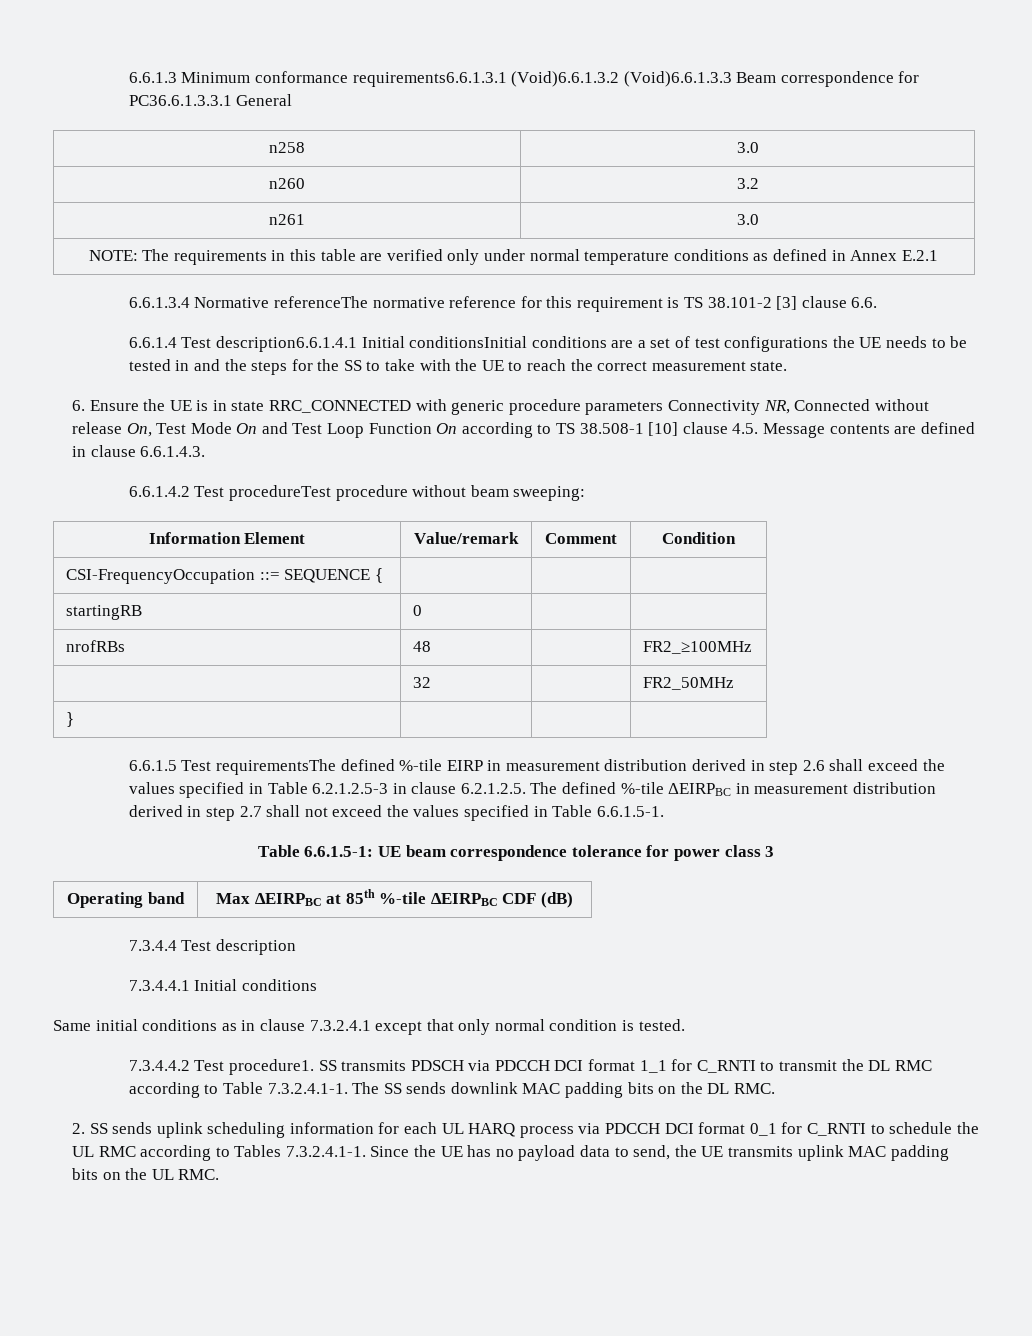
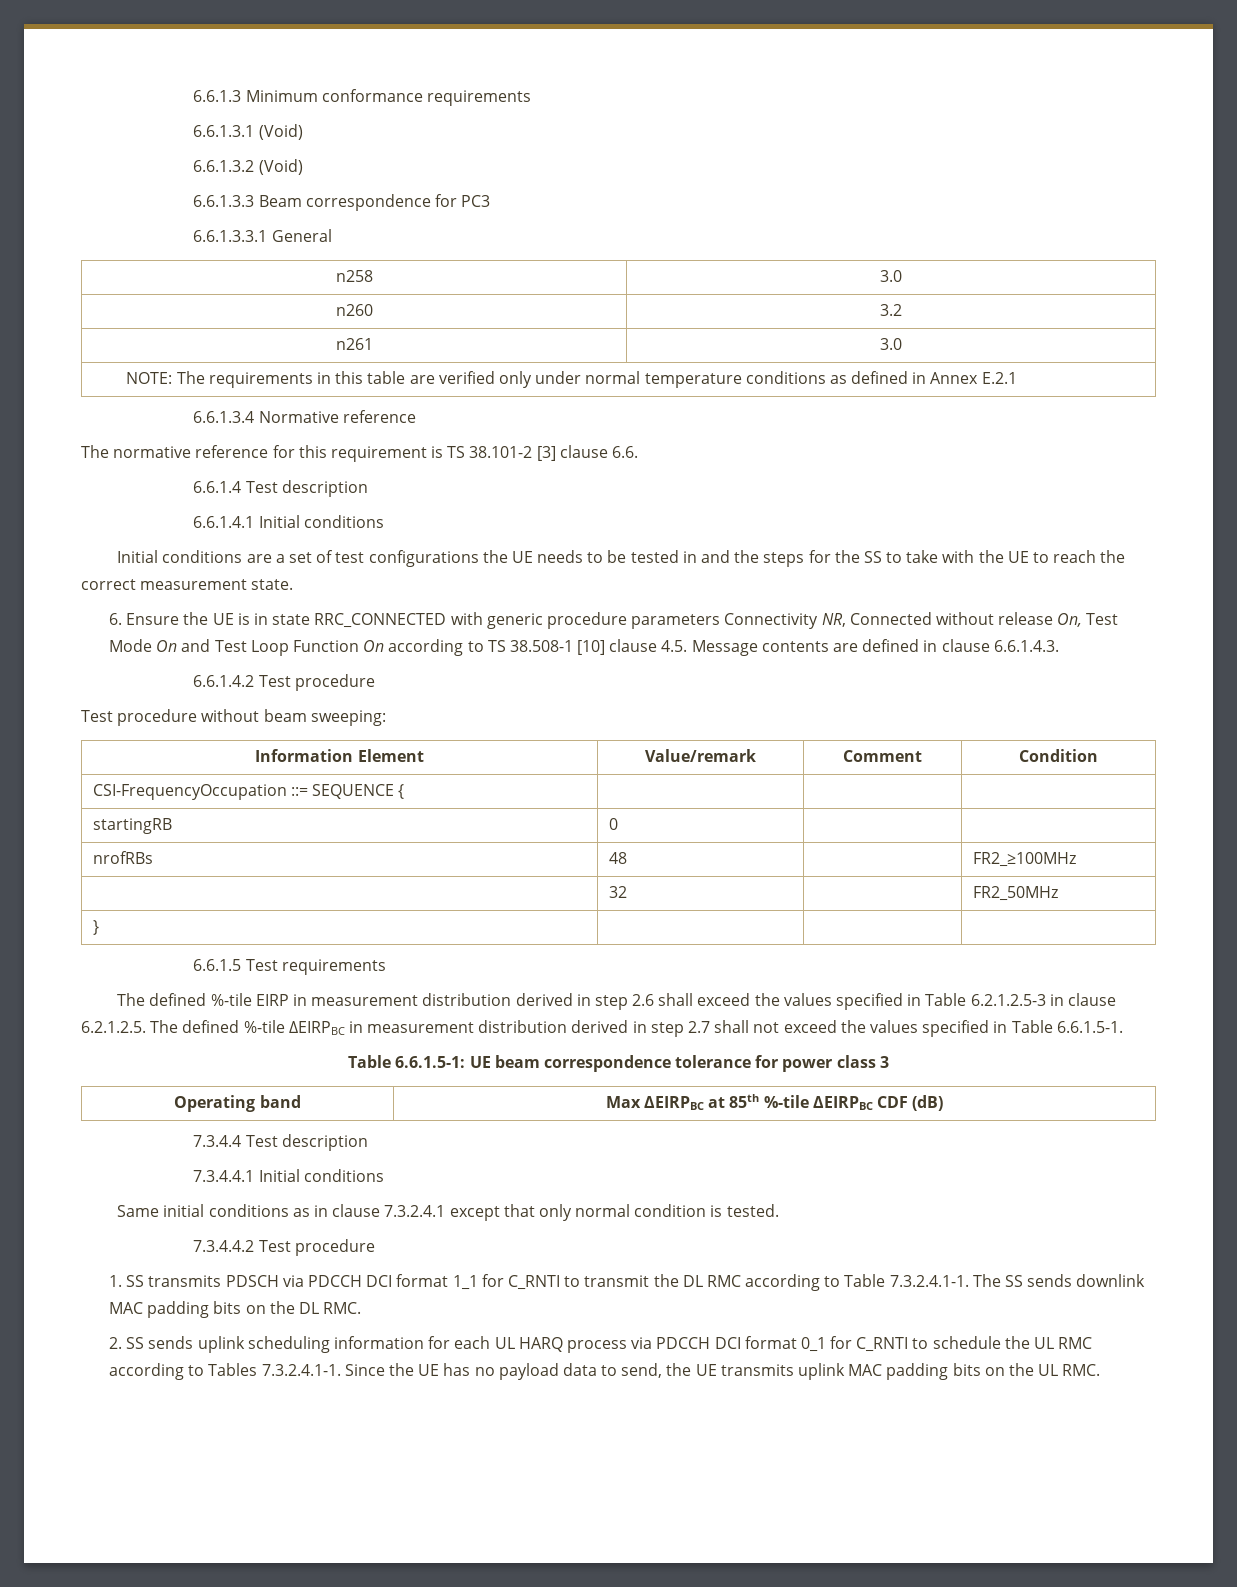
- 6.6.1.3 Minimum conformance requirements6.6.1.3.1 (Void)6.6.1.3.2 (Void)6.6.1.3.3 Beam correspondence for PC36.6.1.3.3.1 General
+ 6.6.1.3 Minimum conformance requirements
+ 6.6.1.3.1 (Void)
+ 6.6.1.3.2 (Void)
+ 6.6.1.3.3 Beam correspondence for PC3
+ 6.6.1.3.3.1 General
- 6.6.1.3.4 Normative referenceThe normative reference for this requirement is TS 38.101-2 [3] clause 6.6.
+ 6.6.1.3.4 Normative reference
+ The normative reference for this requirement is TS 38.101-2 [3] clause 6.6.
- 6.6.1.4 Test description6.6.1.4.1 Initial conditionsInitial conditions are a set of test configurations the UE needs to be tested in and the steps for the SS to take with the UE to reach the correct measurement state.
+ 6.6.1.4 Test description
+ 6.6.1.4.1 Initial conditions
+ Initial conditions are a set of test configurations the UE needs to be tested in and the steps for the SS to take with the UE to reach the correct measurement state.
- 6.6.1.4.2 Test procedureTest procedure without beam sweeping:
+ 6.6.1.4.2 Test procedure
+ Test procedure without beam sweeping:
- 6.6.1.5 Test requirementsThe defined %-tile EIRP in measurement distribution derived in step 2.6 shall exceed the values specified in Table 6.2.1.2.5-3 in clause 6.2.1.2.5. The defined %-tile ΔEIRPBC in measurement distribution derived in step 2.7 shall not exceed the values specified in Table 6.6.1.5-1.
+ 6.6.1.5 Test requirements
+ The defined %-tile EIRP in measurement distribution derived in step 2.6 shall exceed the values specified in Table 6.2.1.2.5-3 in clause 6.2.1.2.5. The defined %-tile ΔEIRPBC in measurement distribution derived in step 2.7 shall not exceed the values specified in Table 6.6.1.5-1.
- 7.3.4.4.2 Test procedure1. SS transmits PDSCH via PDCCH DCI format 1_1 for C_RNTI to transmit the DL RMC according to Table 7.3.2.4.1-1. The SS sends downlink MAC padding bits on the DL RMC.
+ 7.3.4.4.2 Test procedure
+ 1. SS transmits PDSCH via PDCCH DCI format 1_1 for C_RNTI to transmit the DL RMC according to Table 7.3.2.4.1-1. The SS sends downlink MAC padding bits on the DL RMC.

